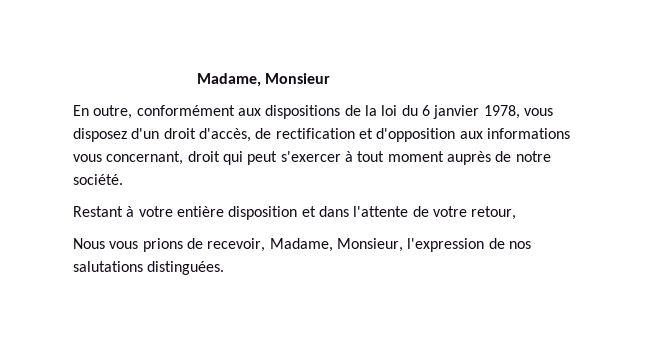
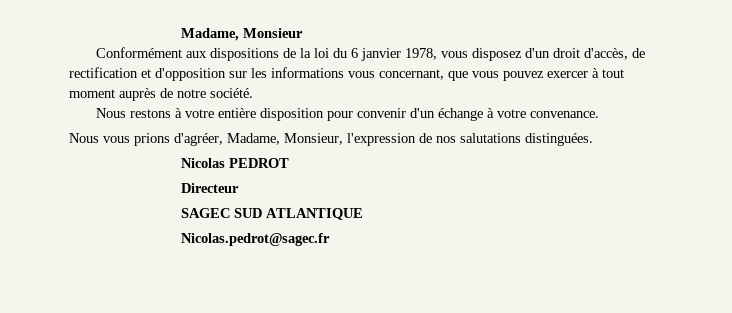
- En outre, conformément aux dispositions de la loi du 6 janvier 1978, vous disposez d'un droit d'accès, de rectification et d'opposition aux informations vous concernant, droit qui peut s'exercer à tout moment auprès de notre société.
+ Conformément aux dispositions de la loi du 6 janvier 1978, vous disposez d'un droit d'accès, de rectification et d'opposition sur les informations vous concernant, que vous pouvez exercer à tout moment auprès de notre société.
- Restant à votre entière disposition et dans l'attente de votre retour,
+ Nous restons à votre entière disposition pour convenir d'un échange à votre convenance.
- Nous vous prions de recevoir, Madame, Monsieur, l'expression de nos salutations distinguées.
+ Nous vous prions d'agréer, Madame, Monsieur, l'expression de nos salutations distinguées.
+ Nicolas PEDROT
+ Directeur
+ SAGEC SUD ATLANTIQUE
+ Nicolas.pedrot@sagec.fr

